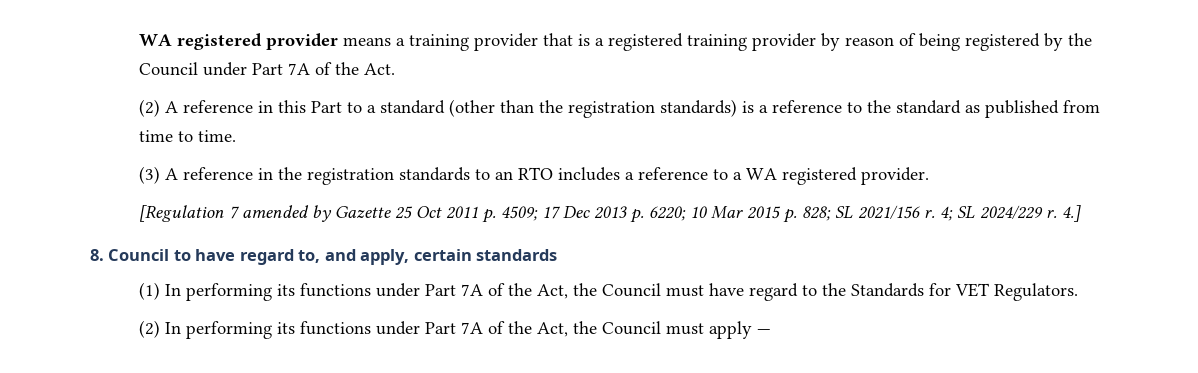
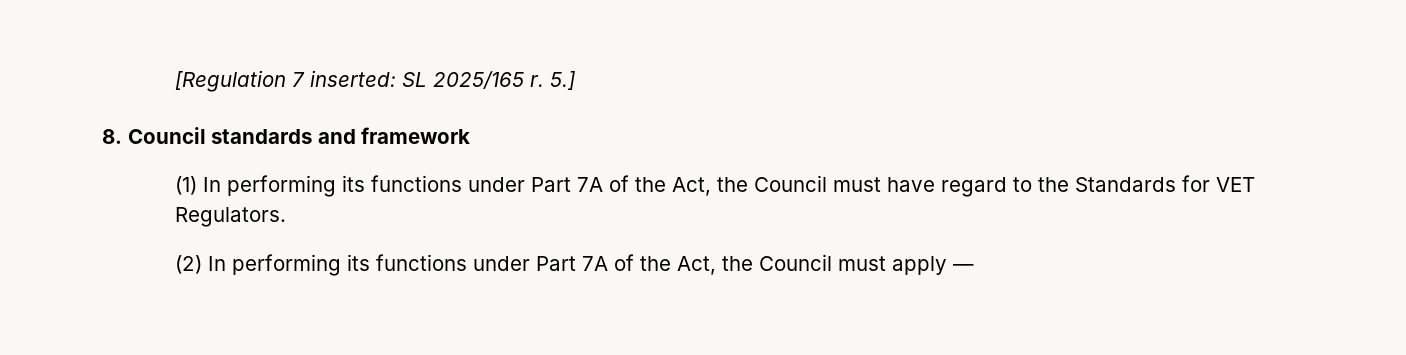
- WA registered provider means a training provider that is a registered training provider by reason of being registered by the Council under Part 7A of the Act.
- (2) A reference in this Part to a standard (other than the registration standards) is a reference to the standard as published from time to time.
- (3) A reference in the registration standards to an RTO includes a reference to a WA registered provider.
- [Regulation 7 amended by Gazette 25 Oct 2011 p. 4509; 17 Dec 2013 p. 6220; 10 Mar 2015 p. 828; SL 2021/156 r. 4; SL 2024/229 r. 4.]
- 8. Council to have regard to, and apply, certain standards
+ [Regulation 7 inserted: SL 2025/165 r. 5.]
+ 8. Council standards and framework

